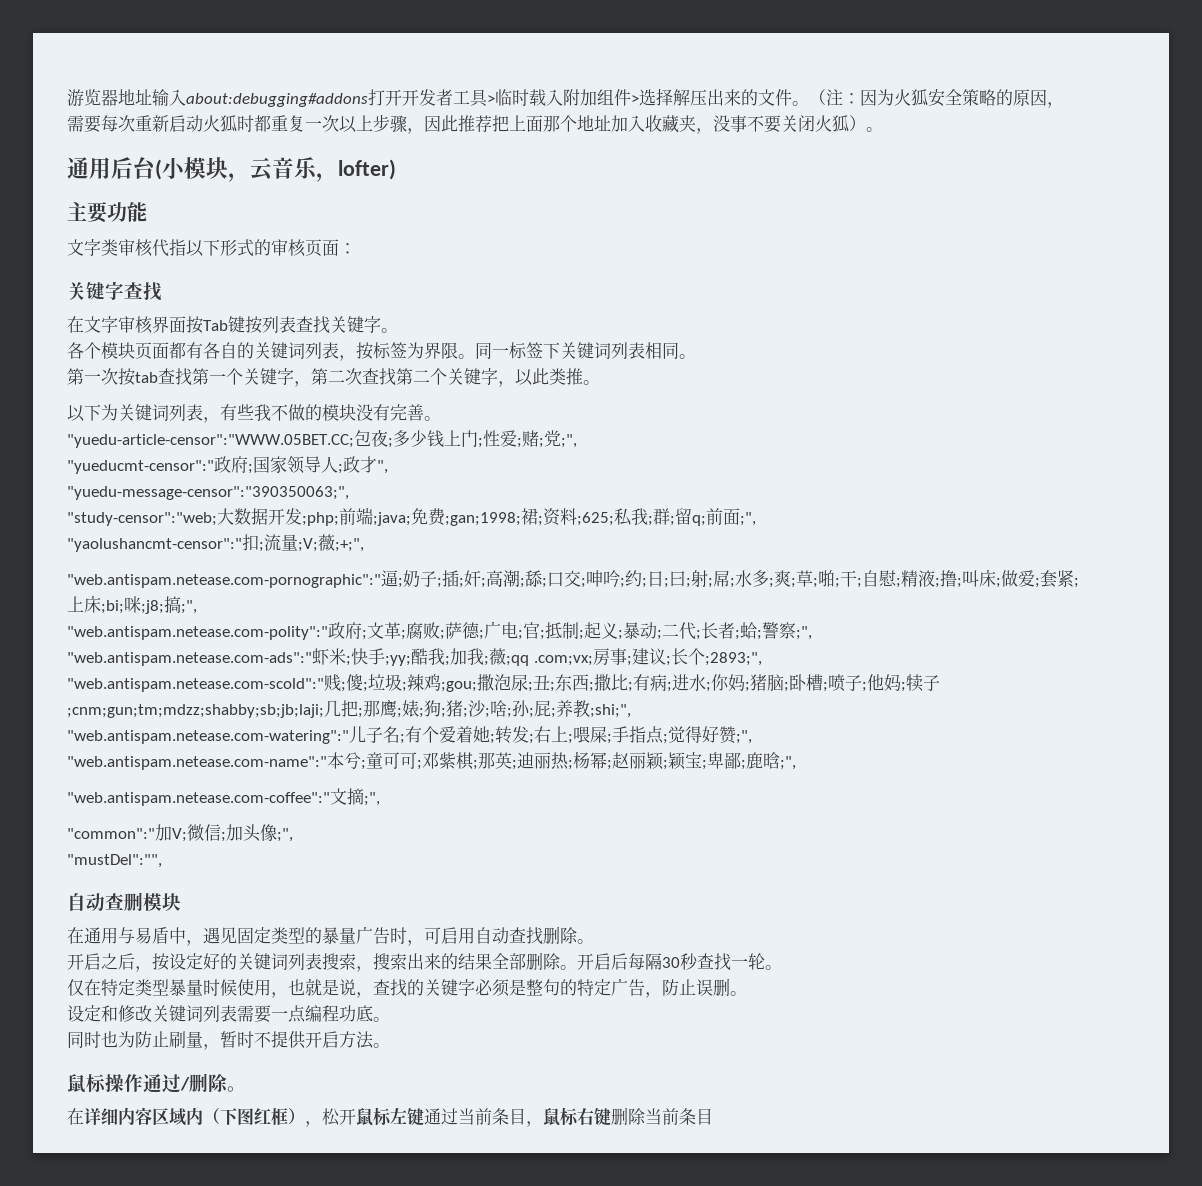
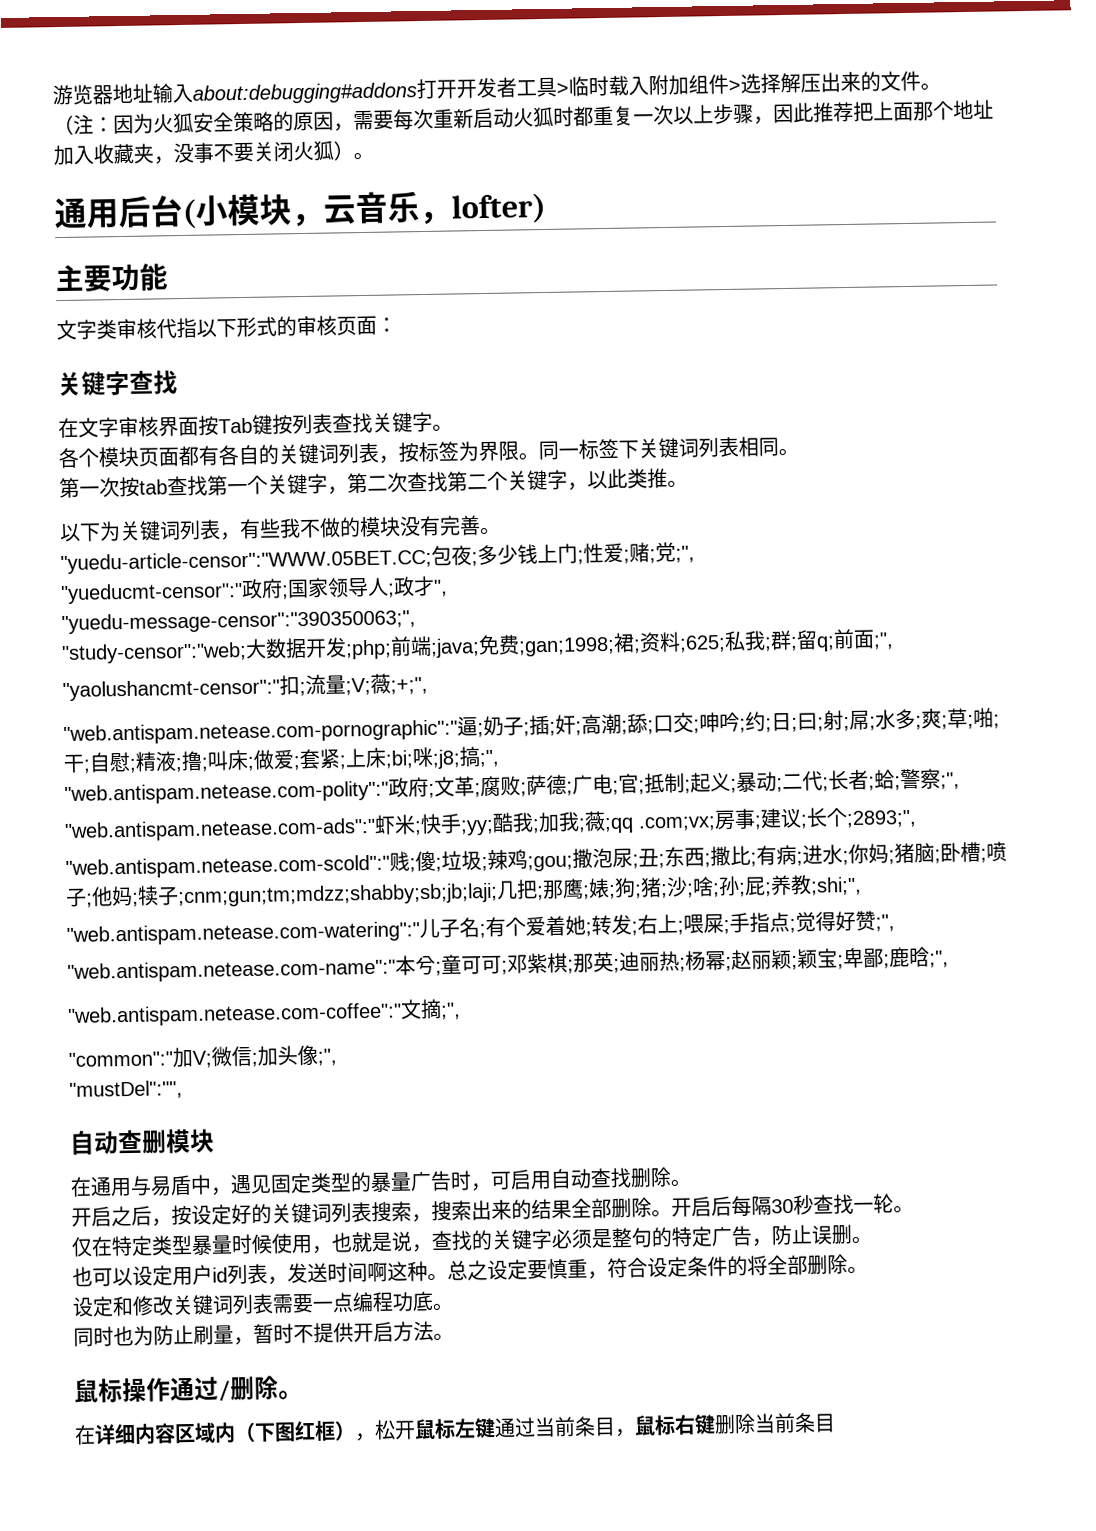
+ 也可以设定用户id列表，发送时间啊这种。总之设定要慎重，符合设定条件的将全部删除。

